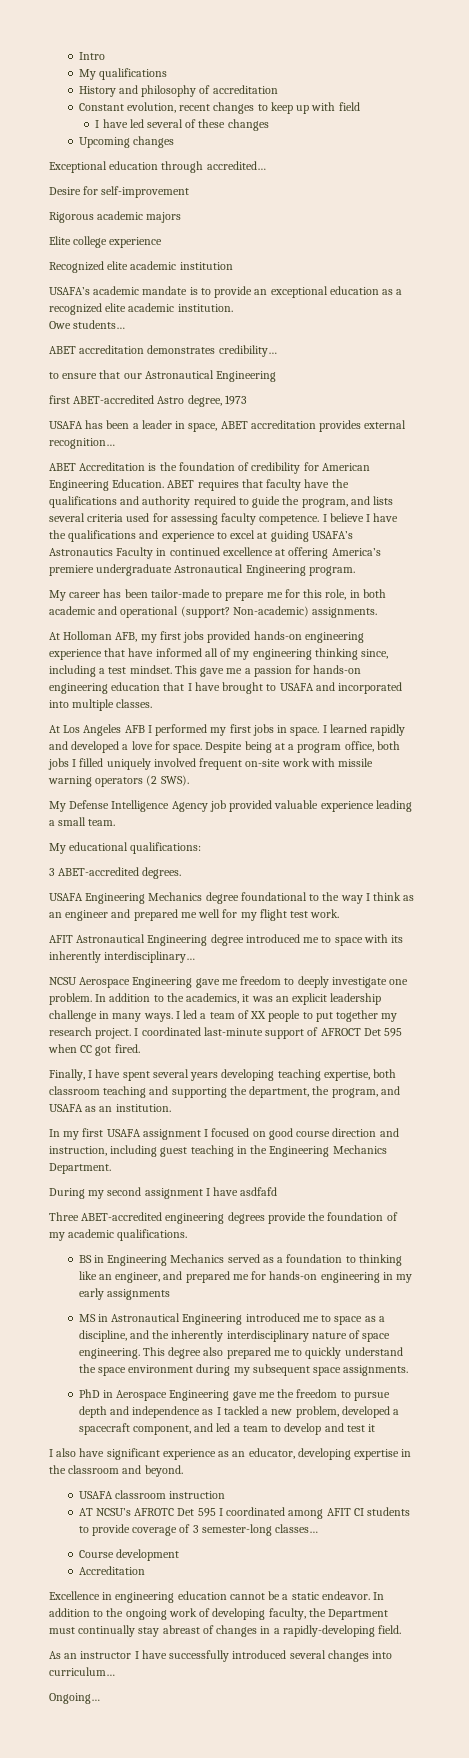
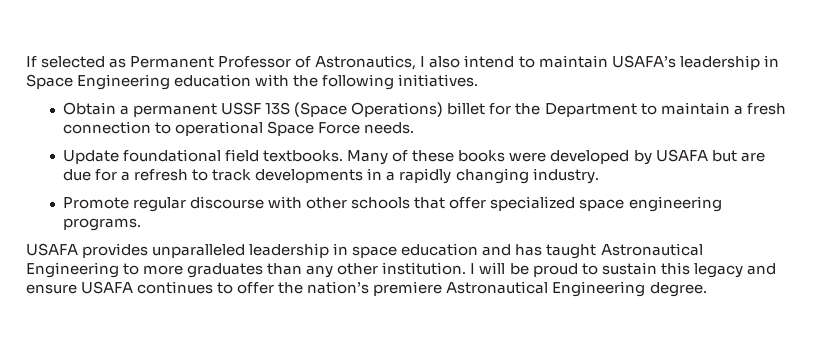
- Intro
- My qualifications
- History and philosophy of accreditation
- Constant evolution, recent changes to keep up with field
- I have led several of these changes
- Upcoming changes
- Exceptional education through accredited…
- Desire for self-improvement
- Rigorous academic majors
- Elite college experience
- Recognized elite academic institution
- USAFA’s academic mandate is to provide an exceptional education as a recognized elite academic institution.
- Owe students…
- ABET accreditation demonstrates credibility…
- to ensure that our Astronautical Engineering
- first ABET-accredited Astro degree, 1973
- USAFA has been a leader in space, ABET accreditation provides external recognition…
- ABET Accreditation is the foundation of credibility for American Engineering Education. ABET requires that faculty have the qualifications and authority required to guide the program, and lists several criteria used for assessing faculty competence. I believe I have the qualifications and experience to excel at guiding USAFA’s Astronautics Faculty in continued excellence at offering America’s premiere undergraduate Astronautical Engineering program.
- My career has been tailor-made to prepare me for this role, in both academic and operational (support? Non-academic) assignments.
- At Holloman AFB, my first jobs provided hands-on engineering experience that have informed all of my engineering thinking since, including a test mindset. This gave me a passion for hands-on engineering education that I have brought to USAFA and incorporated into multiple classes.
- At Los Angeles AFB I performed my first jobs in space. I learned rapidly and developed a love for space. Despite being at a program office, both jobs I filled uniquely involved frequent on-site work with missile warning operators (2 SWS).
- My Defense Intelligence Agency job provided valuable experience leading a small team.
- My educational qualifications:
- 3 ABET-accredited degrees.
- USAFA Engineering Mechanics degree foundational to the way I think as an engineer and prepared me well for my flight test work.
- AFIT Astronautical Engineering degree introduced me to space with its inherently interdisciplinary…
- NCSU Aerospace Engineering gave me freedom to deeply investigate one problem. In addition to the academics, it was an explicit leadership challenge in many ways. I led a team of XX people to put together my research project. I coordinated last-minute support of AFROCT Det 595 when CC got fired.
- Finally, I have spent several years developing teaching expertise, both classroom teaching and supporting the department, the program, and USAFA as an institution.
- In my first USAFA assignment I focused on good course direction and instruction, including guest teaching in the Engineering Mechanics Department.
- During my second assignment I have asdfafd
- Three ABET-accredited engineering degrees provide the foundation of my academic qualifications.
- BS in Engineering Mechanics served as a foundation to thinking like an engineer, and prepared me for hands-on engineering in my early assignments
- MS in Astronautical Engineering introduced me to space as a discipline, and the inherently interdisciplinary nature of space engineering. This degree also prepared me to quickly understand the space environment during my subsequent space assignments.
- PhD in Aerospace Engineering gave me the freedom to pursue depth and independence as I tackled a new problem, developed a spacecraft component, and led a team to develop and test it
- I also have significant experience as an educator, developing expertise in the classroom and beyond.
- USAFA classroom instruction
- AT NCSU’s AFROTC Det 595 I coordinated among AFIT CI students to provide coverage of 3 semester-long classes…
- Course development
- Accreditation
- Excellence in engineering education cannot be a static endeavor. In addition to the ongoing work of developing faculty, the Department must continually stay abreast of changes in a rapidly-developing field.
- As an instructor I have successfully introduced several changes into curriculum…
- Ongoing…
+ If selected as Permanent Professor of Astronautics, I also intend to maintain USAFA’s leadership in Space Engineering education with the following initiatives.
+ Obtain a permanent USSF 13S (Space Operations) billet for the Department to maintain a fresh connection to operational Space Force needs.
+ Update foundational field textbooks. Many of these books were developed by USAFA but are due for a refresh to track developments in a rapidly changing industry.
+ Promote regular discourse with other schools that offer specialized space engineering programs.
+ USAFA provides unparalleled leadership in space education and has taught Astronautical Engineering to more graduates than any other institution. I will be proud to sustain this legacy and ensure USAFA continues to offer the nation’s premiere Astronautical Engineering degree.

